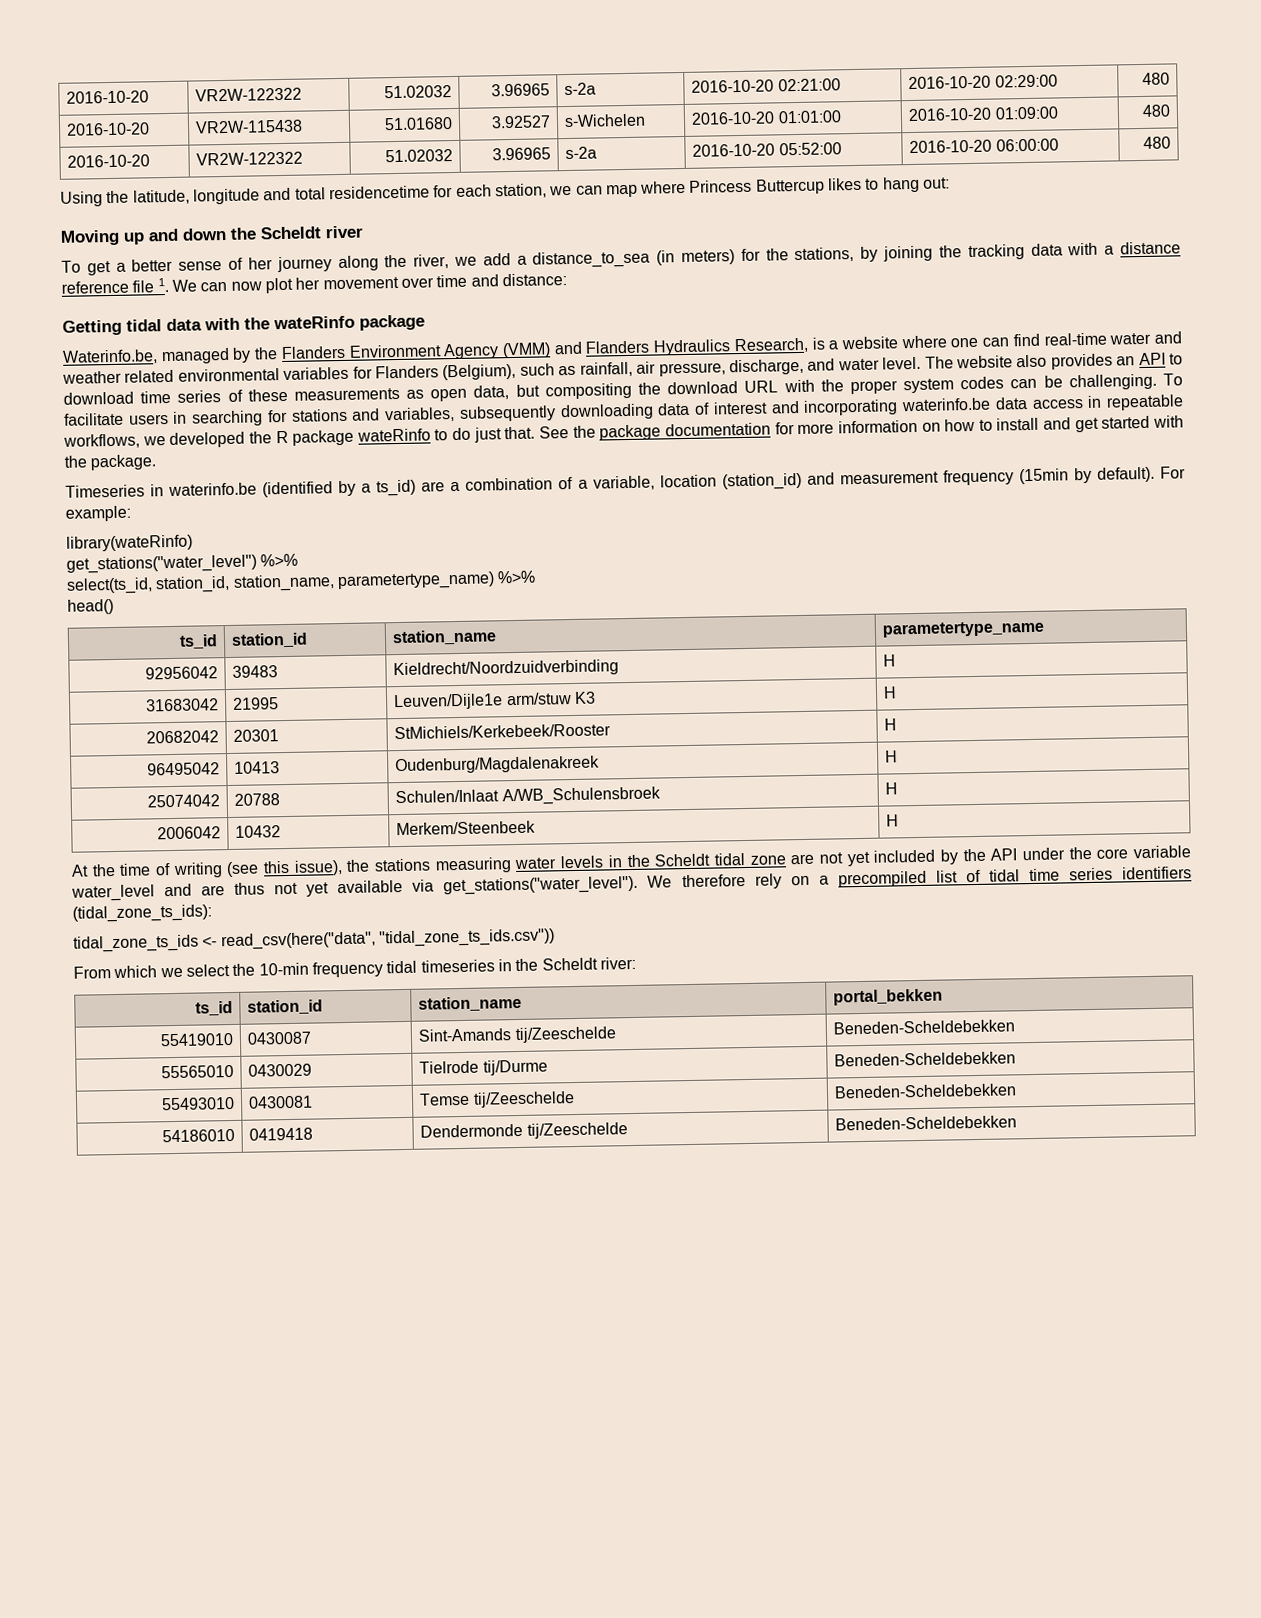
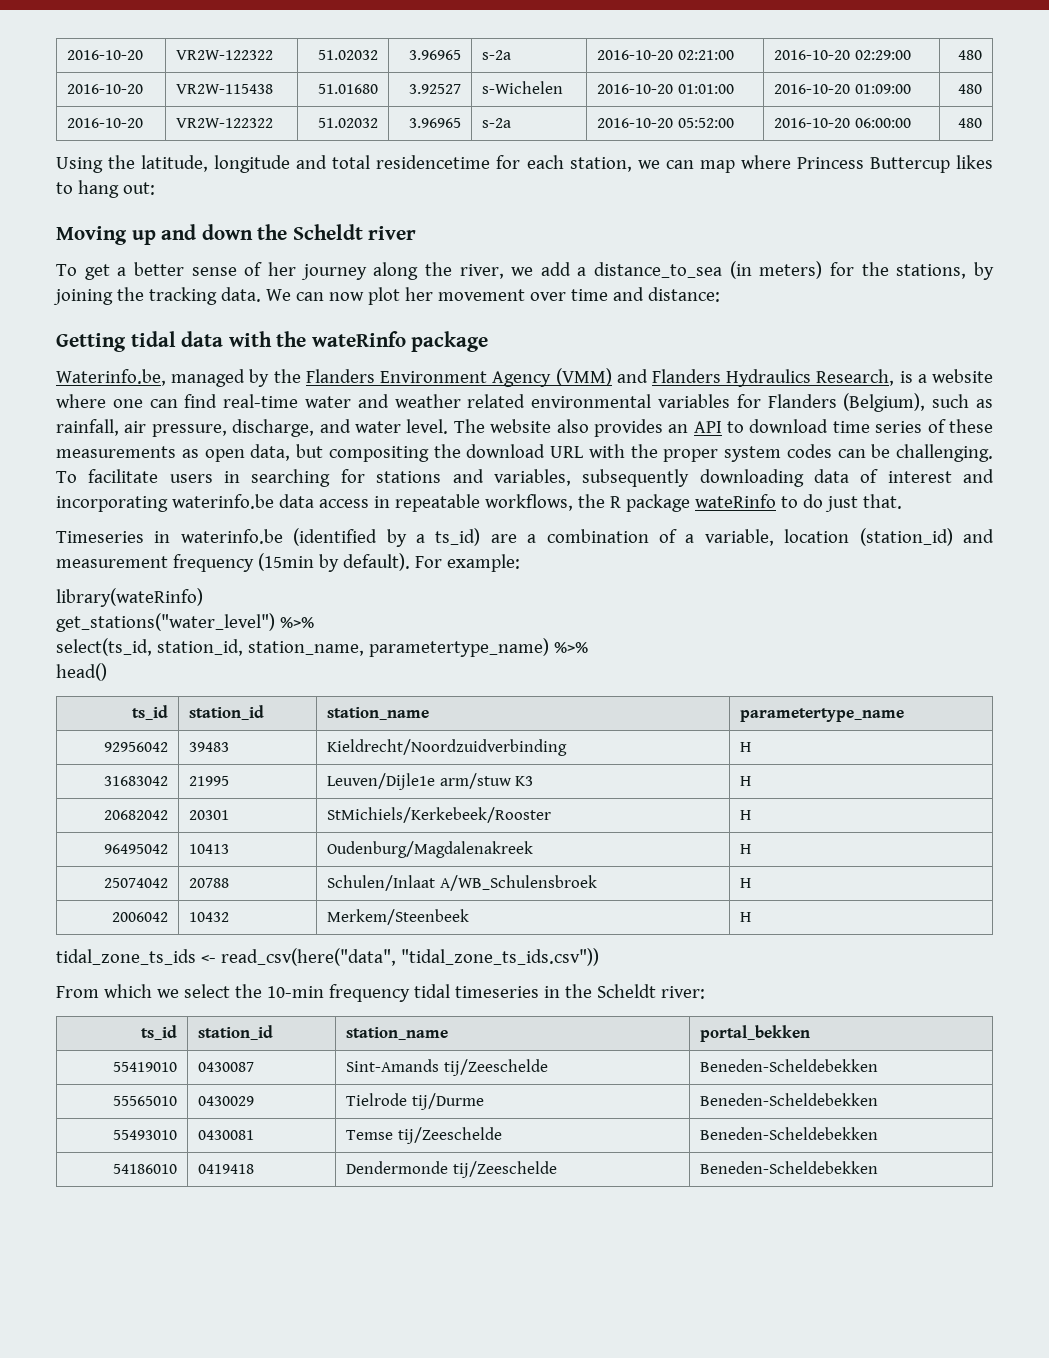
- To get a better sense of her journey along the river, we add a distance_to_sea (in meters) for the stations, by joining the tracking data with a distance reference file 1. We can now plot her movement over time and distance:
+ To get a better sense of her journey along the river, we add a distance_to_sea (in meters) for the stations, by joining the tracking data. We can now plot her movement over time and distance:
- To facilitate users in searching for stations and variables, subsequently downloading data of interest and incorporating waterinfo.be data access in repeatable workflows, we developed the R package wateRinfo to do just that. See the package documentation for more information on how to install and get started with the package.
+ To facilitate users in searching for stations and variables, subsequently downloading data of interest and incorporating waterinfo.be data access in repeatable workflows, the R package wateRinfo to do just that.
- At the time of writing (see this issue), the stations measuring water levels in the Scheldt tidal zone are not yet included by the API under the core variable water_level and are thus not yet available via get_stations("water_level"). We therefore rely on a precompiled list of tidal time series identifiers (tidal_zone_ts_ids):

